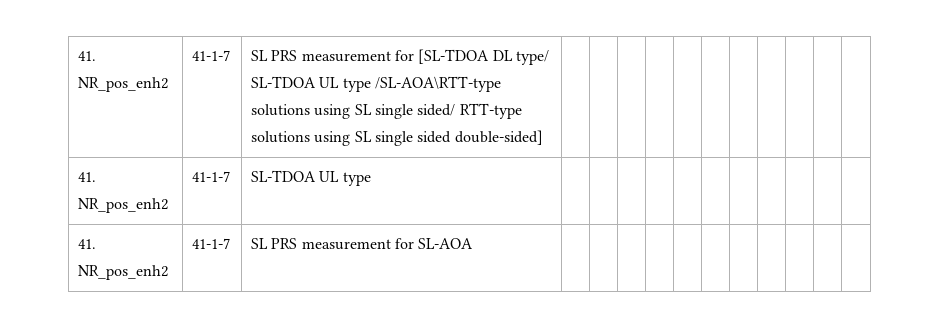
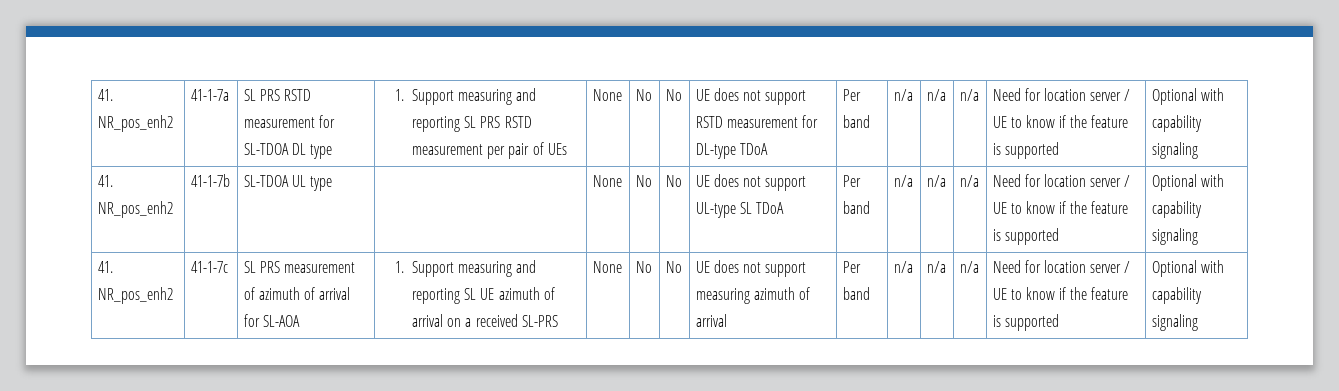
- 41. NR_pos_enh2 | 41-1-7 | SL PRS measurement for [SL-TDOA DL type/ SL-TDOA UL type /SL-AOA\RTT-type solutions using SL single sided/ RTT-type solutions using SL single sided double-sided] | | | | | | | | | | |
- 41. NR_pos_enh2 | 41-1-7 | SL-TDOA UL type | | | | | | | | | | |
- 41. NR_pos_enh2 | 41-1-7 | SL PRS measurement for SL-AOA | | | | | | | | | | |
+ 41. NR_pos_enh2 | 41-1-7a | SL PRS RSTD measurement for SL-TDOA DL type | 1. Support measuring and reporting SL PRS RSTD measurement per pair of UEs | None | No | No | UE does not support RSTD measurement for DL-type TDoA | Per band | n/a | n/a | n/a | Need for location server / UE to know if the feature is supported | Optional with capability signaling
+ 41. NR_pos_enh2 | 41-1-7b | SL-TDOA UL type | | None | No | No | UE does not support UL-type SL TDoA | Per band | n/a | n/a | n/a | Need for location server / UE to know if the feature is supported | Optional with capability signaling
+ 41. NR_pos_enh2 | 41-1-7c | SL PRS measurement of azimuth of arrival for SL-AOA | 1. Support measuring and reporting SL UE azimuth of arrival on a received SL-PRS | None | No | No | UE does not support measuring azimuth of arrival | Per band | n/a | n/a | n/a | Need for location server / UE to know if the feature is supported | Optional with capability signaling

